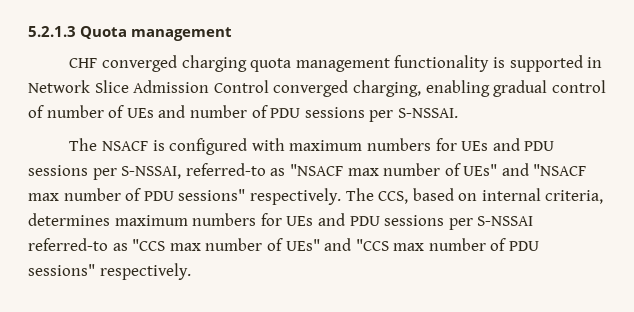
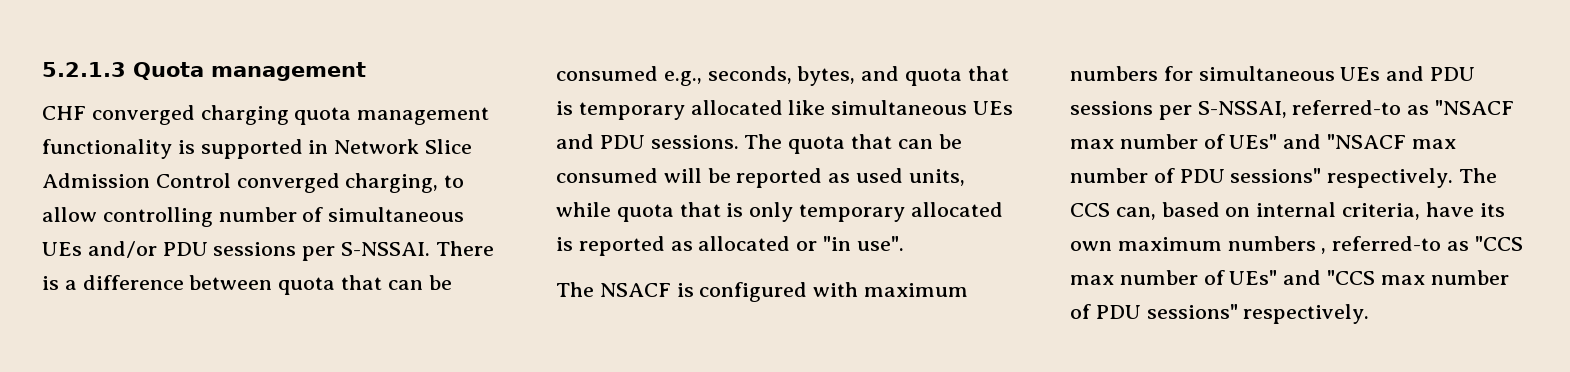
- CHF converged charging quota management functionality is supported in Network Slice Admission Control converged charging, enabling gradual control of number of UEs and number of PDU sessions per S-NSSAI.
+ CHF converged charging quota management functionality is supported in Network Slice Admission Control converged charging, to allow controlling number of simultaneous UEs and/or PDU sessions per S-NSSAI. There is a difference between quota that can be consumed e.g., seconds, bytes, and quota that is temporary allocated like simultaneous UEs and PDU sessions. The quota that can be consumed will be reported as used units, while quota that is only temporary allocated is reported as allocated or "in use".
- The NSACF is configured with maximum numbers for UEs and PDU sessions per S-NSSAI, referred-to as "NSACF max number of UEs" and "NSACF max number of PDU sessions" respectively.
+ The NSACF is configured with maximum numbers for simultaneous UEs and PDU sessions per S-NSSAI, referred-to as "NSACF max number of UEs" and "NSACF max number of PDU sessions" respectively.
- The CCS, based on internal criteria, determines maximum numbers for UEs and PDU sessions per S-NSSAI referred-to as "CCS max number of UEs" and "CCS max number of PDU sessions" respectively.
+ The CCS can, based on internal criteria, have its own maximum numbers , referred-to as "CCS max number of UEs" and "CCS max number of PDU sessions" respectively.

